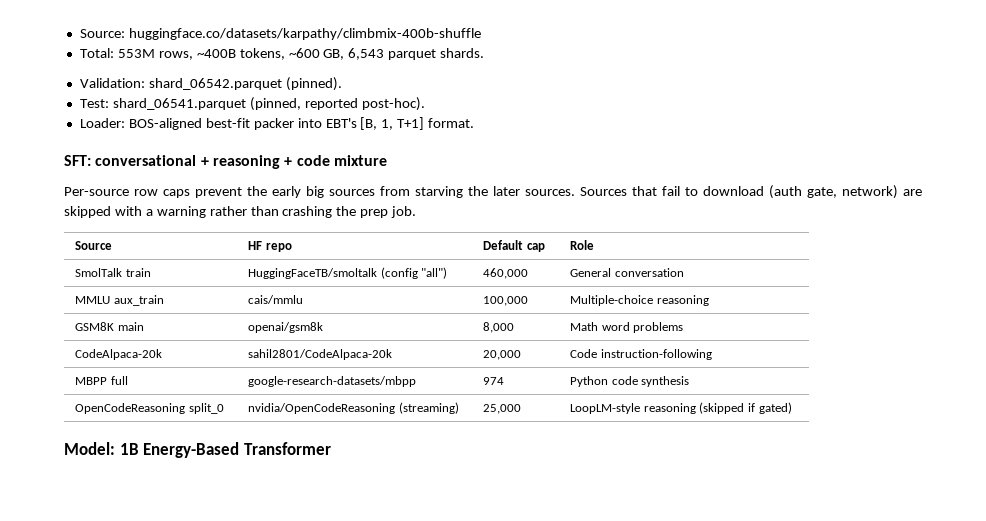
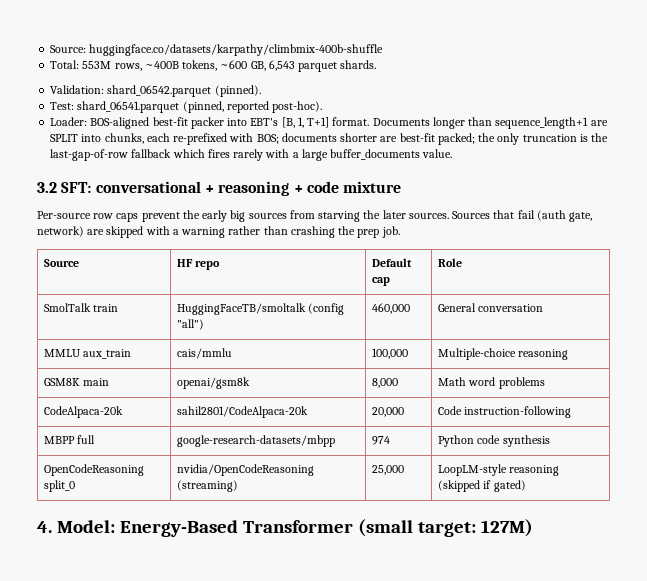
- Loader: BOS-aligned best-fit packer into EBT's [B, 1, T+1] format.
- SFT: conversational + reasoning + code mixture
+ Loader: BOS-aligned best-fit packer into EBT's [B, 1, T+1] format. Documents longer than sequence_length+1 are SPLIT into chunks, each re-prefixed with BOS; documents shorter are best-fit packed; the only truncation is the last-gap-of-row fallback which fires rarely with a large buffer_documents value.
+ 3.2 SFT: conversational + reasoning + code mixture
- Sources that fail to download (auth gate, network) are skipped with a warning rather than crashing the prep job.
+ Sources that fail (auth gate, network) are skipped with a warning rather than crashing the prep job.
- Model: 1B Energy-Based Transformer
+ 4. Model: Energy-Based Transformer (small target: 127M)

